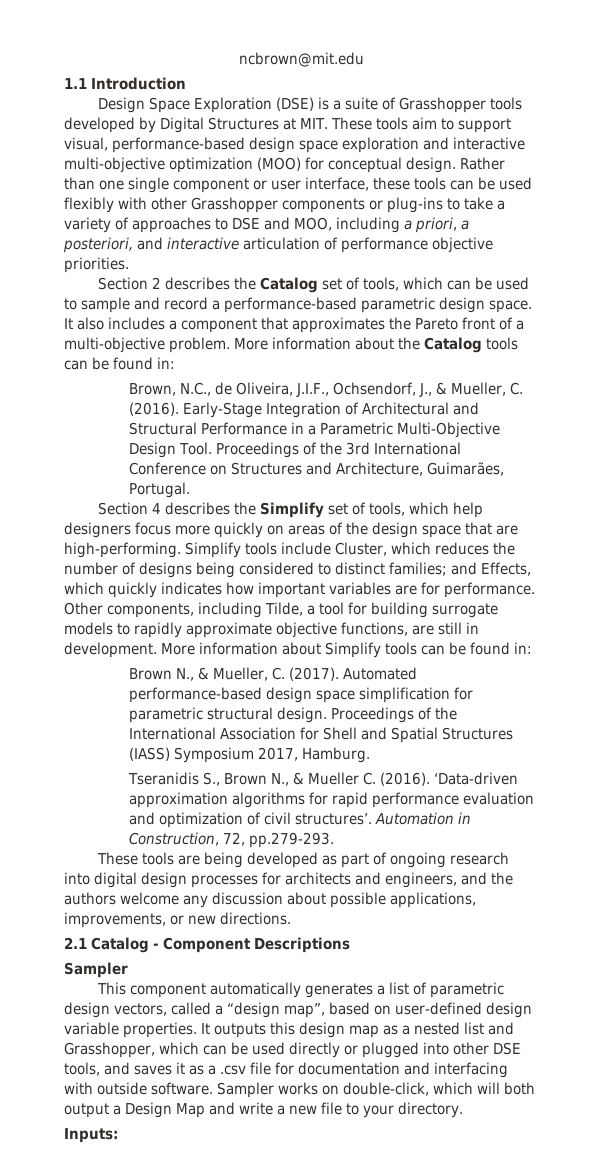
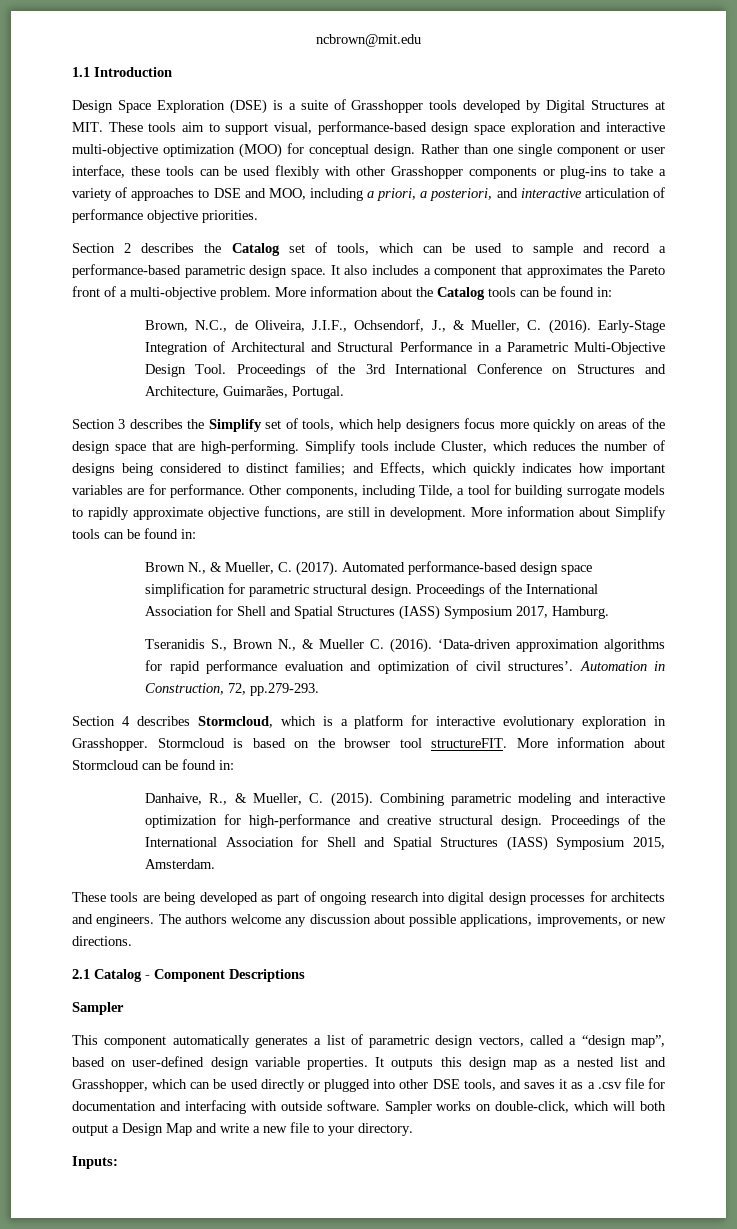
- Section 4 describes the Simplify set of tools, which help designers focus more quickly on areas of the design space that are high-performing.
+ Section 3 describes the Simplify set of tools, which help designers focus more quickly on areas of the design space that are high-performing.
+ Section 4 describes Stormcloud, which is a platform for interactive evolutionary exploration in Grasshopper. Stormcloud is based on the browser tool structureFIT. More information about Stormcloud can be found in:
+ Danhaive, R., & Mueller, C. (2015). Combining parametric modeling and interactive optimization for high-performance and creative structural design. Proceedings of the International Association for Shell and Spatial Structures (IASS) Symposium 2015, Amsterdam.
- These tools are being developed as part of ongoing research into digital design processes for architects and engineers, and the authors welcome any discussion about possible applications, improvements, or new directions.
+ These tools are being developed as part of ongoing research into digital design processes for architects and engineers. The authors welcome any discussion about possible applications, improvements, or new directions.

